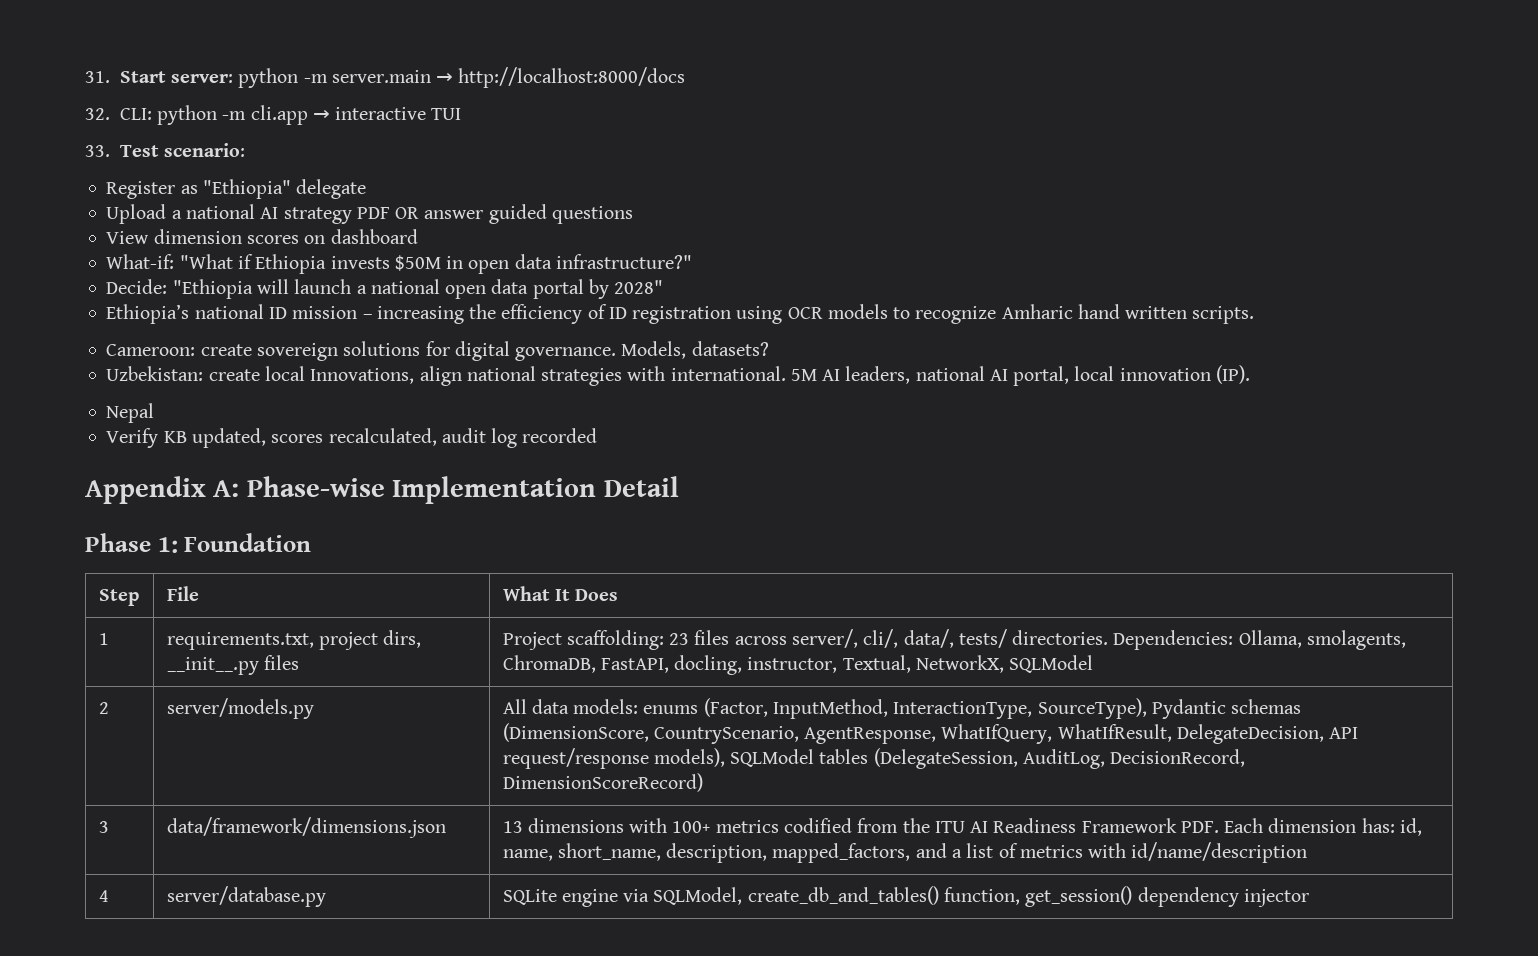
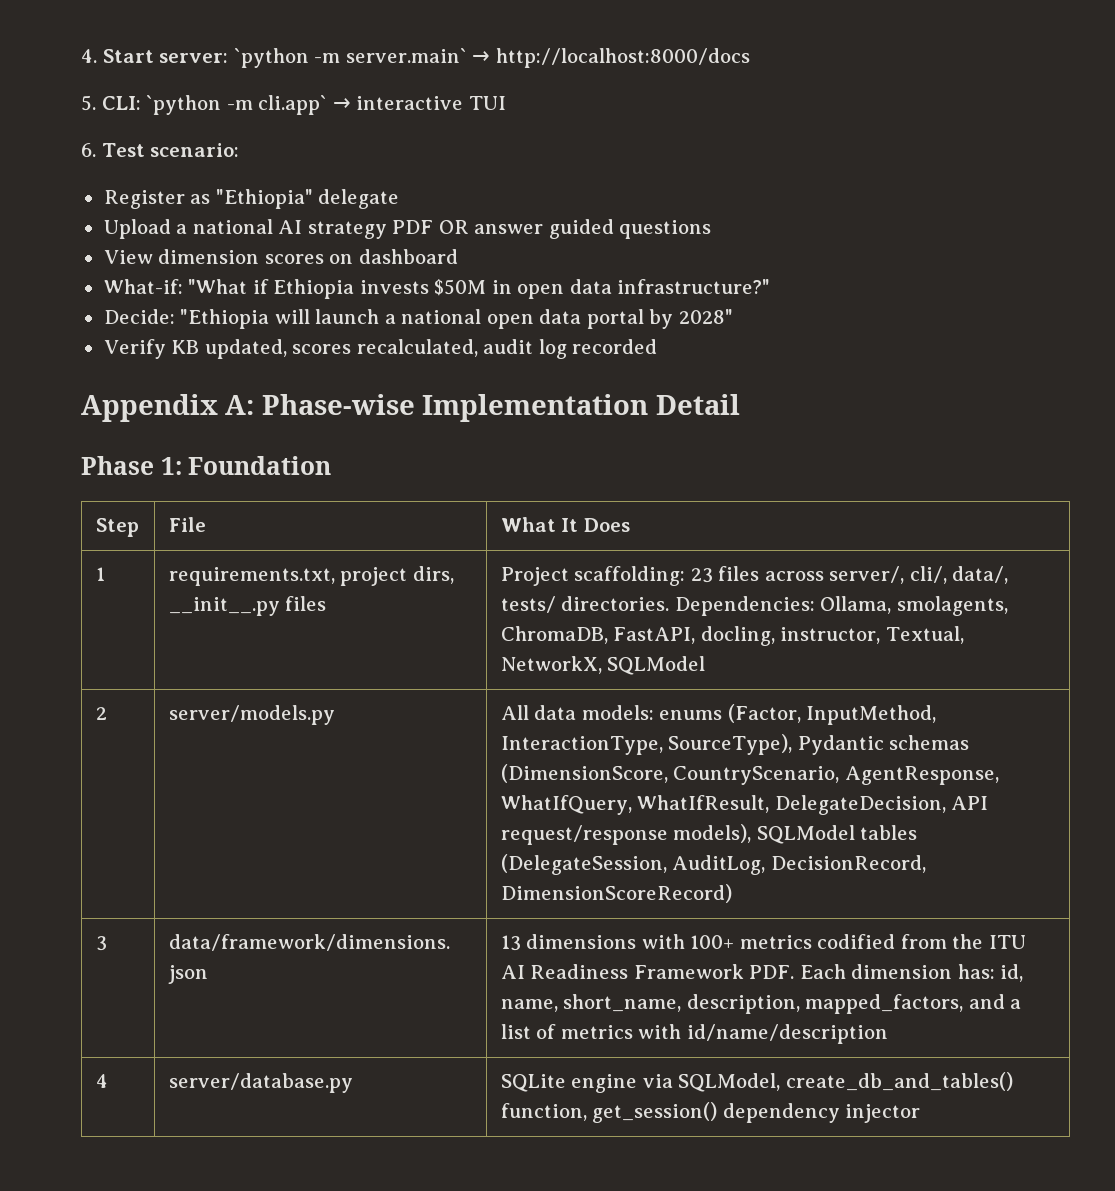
- 31. Start server: python -m server.main → http://localhost:8000/docs
+ 4. Start server: `python -m server.main` → http://localhost:8000/docs
- 32. CLI: python -m cli.app → interactive TUI
+ 5. CLI: `python -m cli.app` → interactive TUI
- 33. Test scenario:
+ 6. Test scenario:
- Ethiopia’s national ID mission – increasing the efficiency of ID registration using OCR models to recognize Amharic hand written scripts.
- Cameroon: create sovereign solutions for digital governance. Models, datasets?
- Uzbekistan: create local Innovations, align national strategies with international. 5M AI leaders, national AI portal, local innovation (IP).
- Nepal

